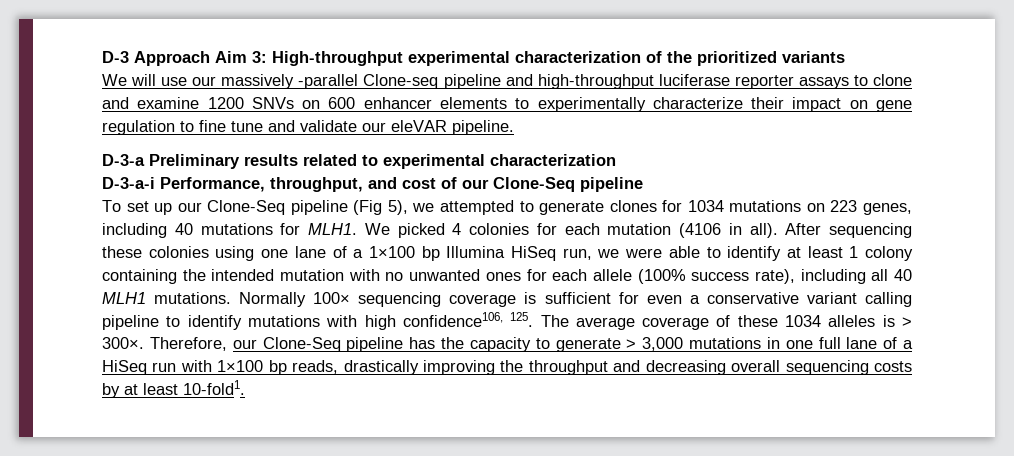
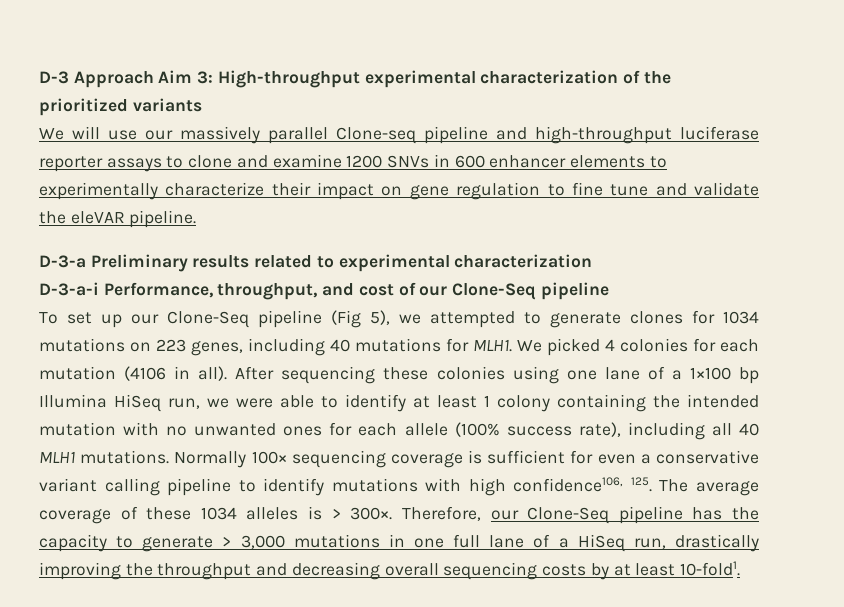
- We will use our massively -parallel Clone-seq pipeline and high-throughput luciferase reporter assays to clone and examine 1200 SNVs on 600 enhancer elements to experimentally characterize their impact on gene regulation to fine tune and validate our eleVAR pipeline.
+ We will use our massively parallel Clone-seq pipeline and high-throughput luciferase reporter assays to clone and examine 1200 SNVs in 600 enhancer elements to experimentally characterize their impact on gene regulation to fine tune and validate the eleVAR pipeline.
- Therefore, our Clone-Seq pipeline has the capacity to generate > 3,000 mutations in one full lane of a HiSeq run with 1×100 bp reads, drastically improving the throughput and decreasing overall sequencing costs by at least 10-fold1.
+ Therefore, our Clone-Seq pipeline has the capacity to generate > 3,000 mutations in one full lane of a HiSeq run, drastically improving the throughput and decreasing overall sequencing costs by at least 10-fold1.

